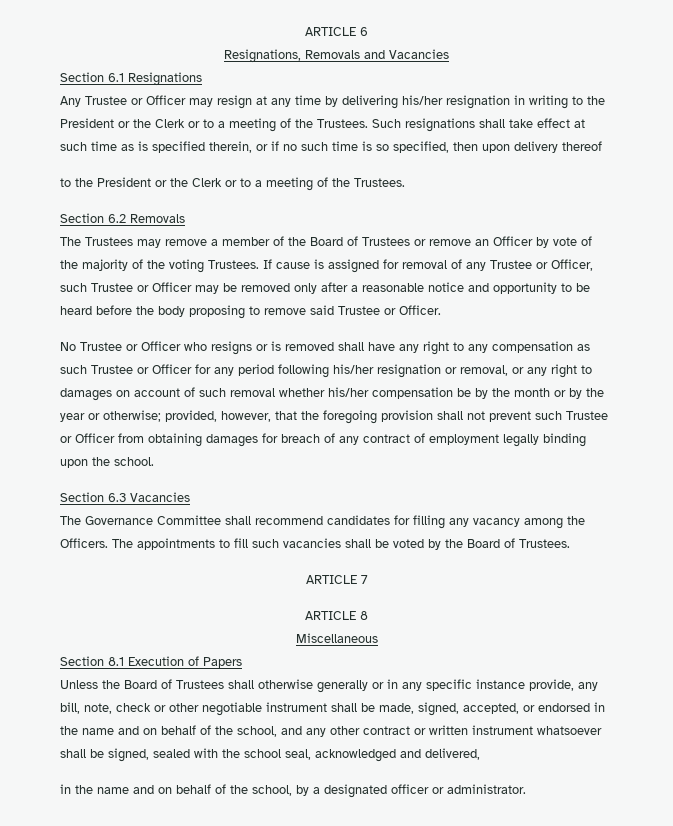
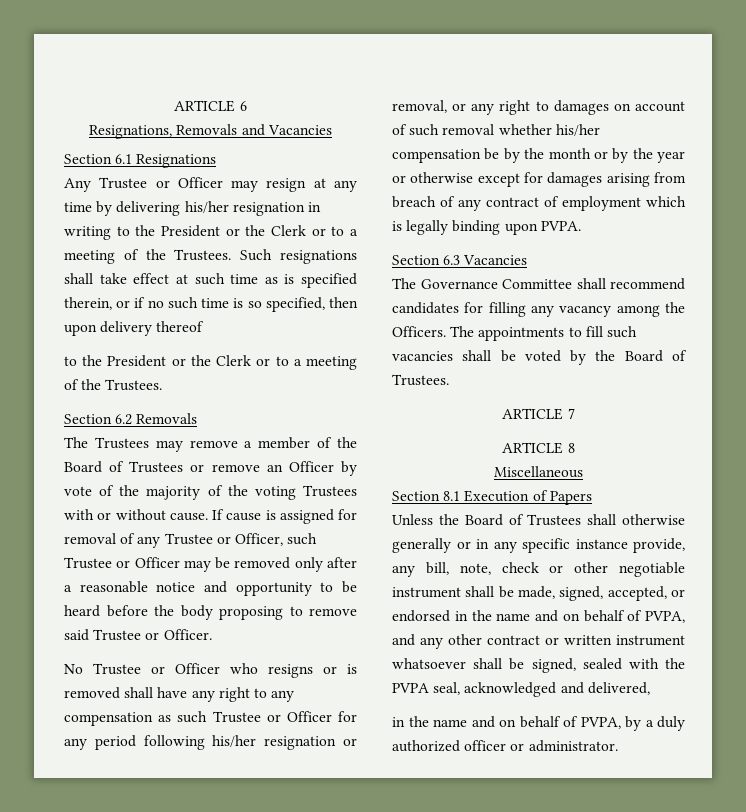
- The Trustees may remove a member of the Board of Trustees or remove an Officer by vote of the majority of the voting Trustees.
+ The Trustees may remove a member of the Board of Trustees or remove an Officer by vote of the majority of the voting Trustees with or without cause.
- No Trustee or Officer who resigns or is removed shall have any right to any compensation as such Trustee or Officer for any period following his/her resignation or removal, or any right to damages on account of such removal whether his/her compensation be by the month or by the year or otherwise; provided, however, that the foregoing provision shall not prevent such Trustee or Officer from obtaining damages for breach of any contract of employment legally binding upon the school.
+ No Trustee or Officer who resigns or is removed shall have any right to any compensation as such Trustee or Officer for any period following his/her resignation or removal, or any right to damages on account of such removal whether his/her compensation be by the month or by the year or otherwise except for damages arising from breach of any contract of employment which is legally binding upon PVPA.
- Unless the Board of Trustees shall otherwise generally or in any specific instance provide, any bill, note, check or other negotiable instrument shall be made, signed, accepted, or endorsed in the name and on behalf of the school, and any other contract or written instrument whatsoever shall be signed, sealed with the school seal, acknowledged and delivered,
+ Unless the Board of Trustees shall otherwise generally or in any specific instance provide, any bill, note, check or other negotiable instrument shall be made, signed, accepted, or endorsed in the name and on behalf of PVPA, and any other contract or written instrument whatsoever shall be signed, sealed with the PVPA seal, acknowledged and delivered,
- in the name and on behalf of the school, by a designated officer or administrator.
+ in the name and on behalf of PVPA, by a duly authorized officer or administrator.

